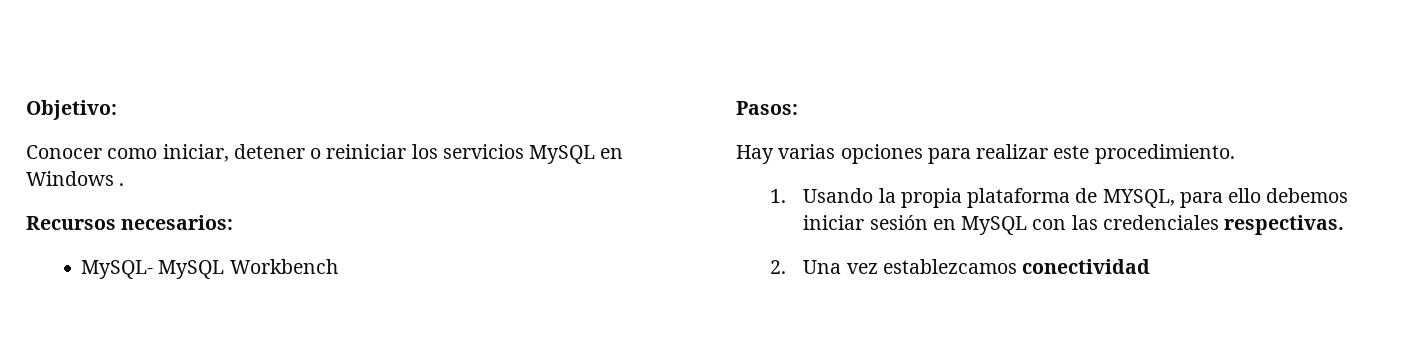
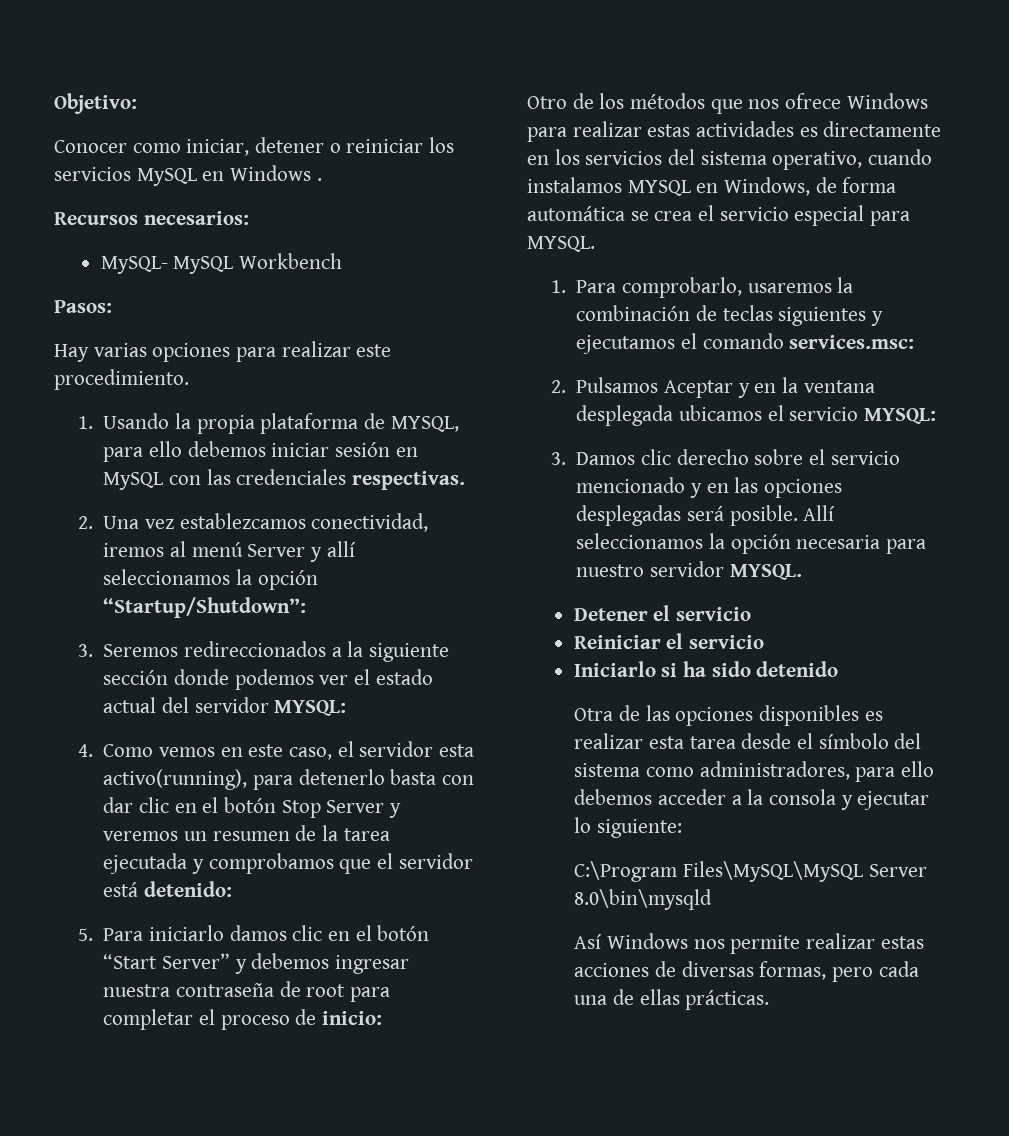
- 2. Una vez establezcamos conectividad
+ 2. Una vez establezcamos conectividad, iremos al menú Server y allí seleccionamos la opción “Startup/Shutdown”:
+ 3. Seremos redireccionados a la siguiente sección donde podemos ver el estado actual del servidor MYSQL:
+ 4. Como vemos en este caso, el servidor esta activo(running), para detenerlo basta con dar clic en el botón Stop Server y veremos un resumen de la tarea ejecutada y comprobamos que el servidor está detenido:
+ 5. Para iniciarlo damos clic en el botón “Start Server” y debemos ingresar nuestra contraseña de root para completar el proceso de inicio:
+ Otro de los métodos que nos ofrece Windows para realizar estas actividades es directamente en los servicios del sistema operativo, cuando instalamos MYSQL en Windows, de forma automática se crea el servicio especial para MYSQL.
+ 1. Para comprobarlo, usaremos la combinación de teclas siguientes y ejecutamos el comando services.msc:
+ 2. Pulsamos Aceptar y en la ventana desplegada ubicamos el servicio MYSQL:
+ 3. Damos clic derecho sobre el servicio mencionado y en las opciones desplegadas será posible. Allí seleccionamos la opción necesaria para nuestro servidor MYSQL.
+ Detener el servicio
+ Reiniciar el servicio
+ Iniciarlo si ha sido detenido
+ Otra de las opciones disponibles es realizar esta tarea desde el símbolo del sistema como administradores, para ello debemos acceder a la consola y ejecutar lo siguiente:
+ C:\Program Files\MySQL\MySQL Server 8.0\bin\mysqld
+ Así Windows nos permite realizar estas acciones de diversas formas, pero cada una de ellas prácticas.

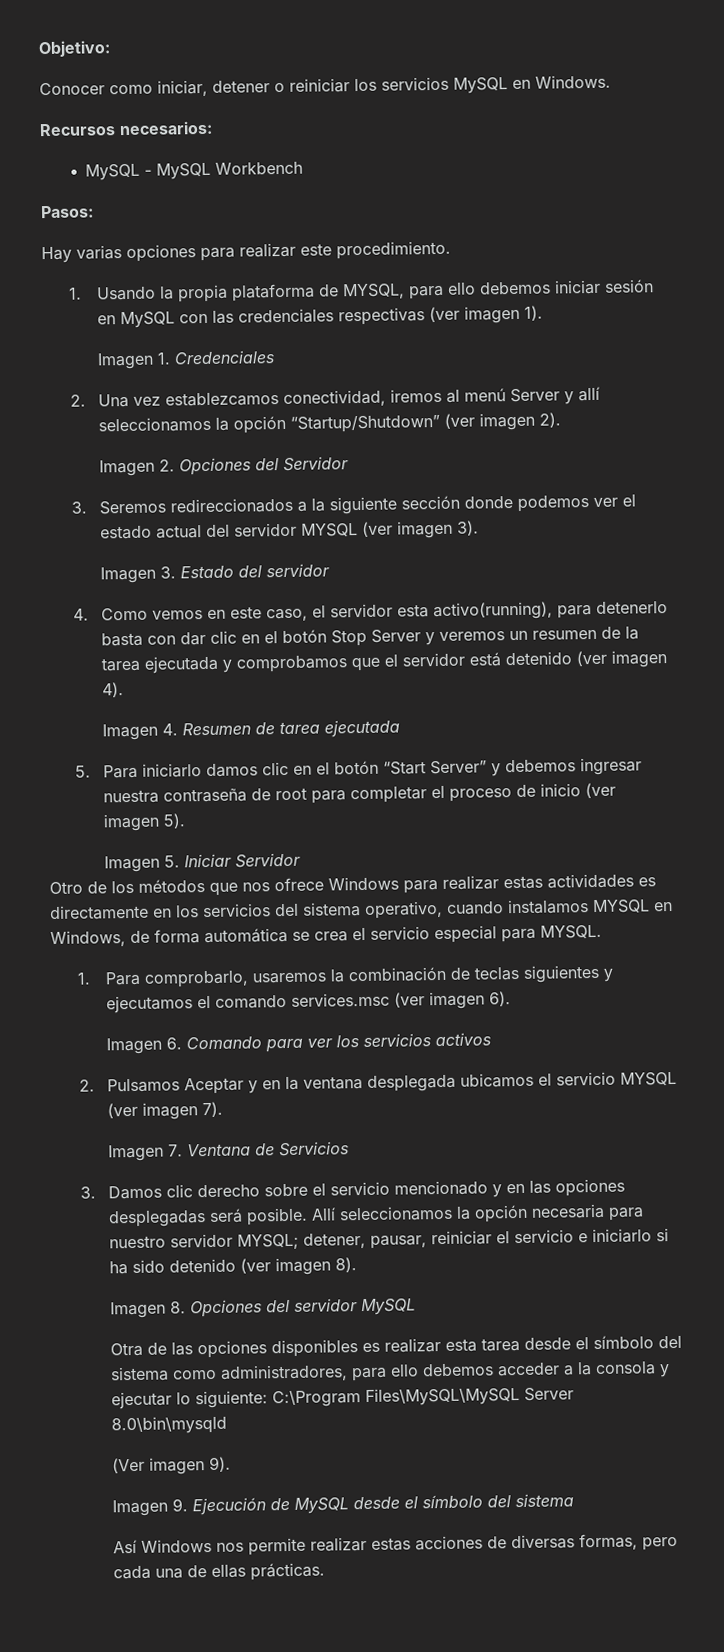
- Conocer como iniciar, detener o reiniciar los servicios MySQL en Windows .
+ Conocer como iniciar, detener o reiniciar los servicios MySQL en Windows.
- MySQL- MySQL Workbench
+ MySQL - MySQL Workbench
- 1. Usando la propia plataforma de MYSQL, para ello debemos iniciar sesión en MySQL con las credenciales respectivas.
+ 1. Usando la propia plataforma de MYSQL, para ello debemos iniciar sesión en MySQL con las credenciales respectivas (ver imagen 1).
+ Imagen 1. Credenciales
- 2. Una vez establezcamos conectividad, iremos al menú Server y allí seleccionamos la opción “Startup/Shutdown”:
+ 2. Una vez establezcamos conectividad, iremos al menú Server y allí seleccionamos la opción “Startup/Shutdown” (ver imagen 2).
+ Imagen 2. Opciones del Servidor
- 3. Seremos redireccionados a la siguiente sección donde podemos ver el estado actual del servidor MYSQL:
+ 3. Seremos redireccionados a la siguiente sección donde podemos ver el estado actual del servidor MYSQL (ver imagen 3).
+ Imagen 3. Estado del servidor
- 4. Como vemos en este caso, el servidor esta activo(running), para detenerlo basta con dar clic en el botón Stop Server y veremos un resumen de la tarea ejecutada y comprobamos que el servidor está detenido:
+ 4. Como vemos en este caso, el servidor esta activo(running), para detenerlo basta con dar clic en el botón Stop Server y veremos un resumen de la tarea ejecutada y comprobamos que el servidor está detenido (ver imagen 4).
+ Imagen 4. Resumen de tarea ejecutada
- 5. Para iniciarlo damos clic en el botón “Start Server” y debemos ingresar nuestra contraseña de root para completar el proceso de inicio:
+ 5. Para iniciarlo damos clic en el botón “Start Server” y debemos ingresar nuestra contraseña de root para completar el proceso de inicio (ver imagen 5).
+ Imagen 5. Iniciar Servidor
- 1. Para comprobarlo, usaremos la combinación de teclas siguientes y ejecutamos el comando services.msc:
+ 1. Para comprobarlo, usaremos la combinación de teclas siguientes y ejecutamos el comando services.msc (ver imagen 6).
+ Imagen 6. Comando para ver los servicios activos
- 2. Pulsamos Aceptar y en la ventana desplegada ubicamos el servicio MYSQL:
+ 2. Pulsamos Aceptar y en la ventana desplegada ubicamos el servicio MYSQL (ver imagen 7).
+ Imagen 7. Ventana de Servicios
- Allí seleccionamos la opción necesaria para nuestro servidor MYSQL.
- Detener el servicio
- Reiniciar el servicio
- Iniciarlo si ha sido detenido
+ Allí seleccionamos la opción necesaria para nuestro servidor MYSQL; detener, pausar, reiniciar el servicio e iniciarlo si ha sido detenido (ver imagen 8).
+ Imagen 8. Opciones del servidor MySQL
- Otra de las opciones disponibles es realizar esta tarea desde el símbolo del sistema como administradores, para ello debemos acceder a la consola y ejecutar lo siguiente:
- C:\Program Files\MySQL\MySQL Server 8.0\bin\mysqld
+ Otra de las opciones disponibles es realizar esta tarea desde el símbolo del sistema como administradores, para ello debemos acceder a la consola y ejecutar lo siguiente: C:\Program Files\MySQL\MySQL Server 8.0\bin\mysqld
+ (Ver imagen 9).
+ Imagen 9. Ejecución de MySQL desde el símbolo del sistema

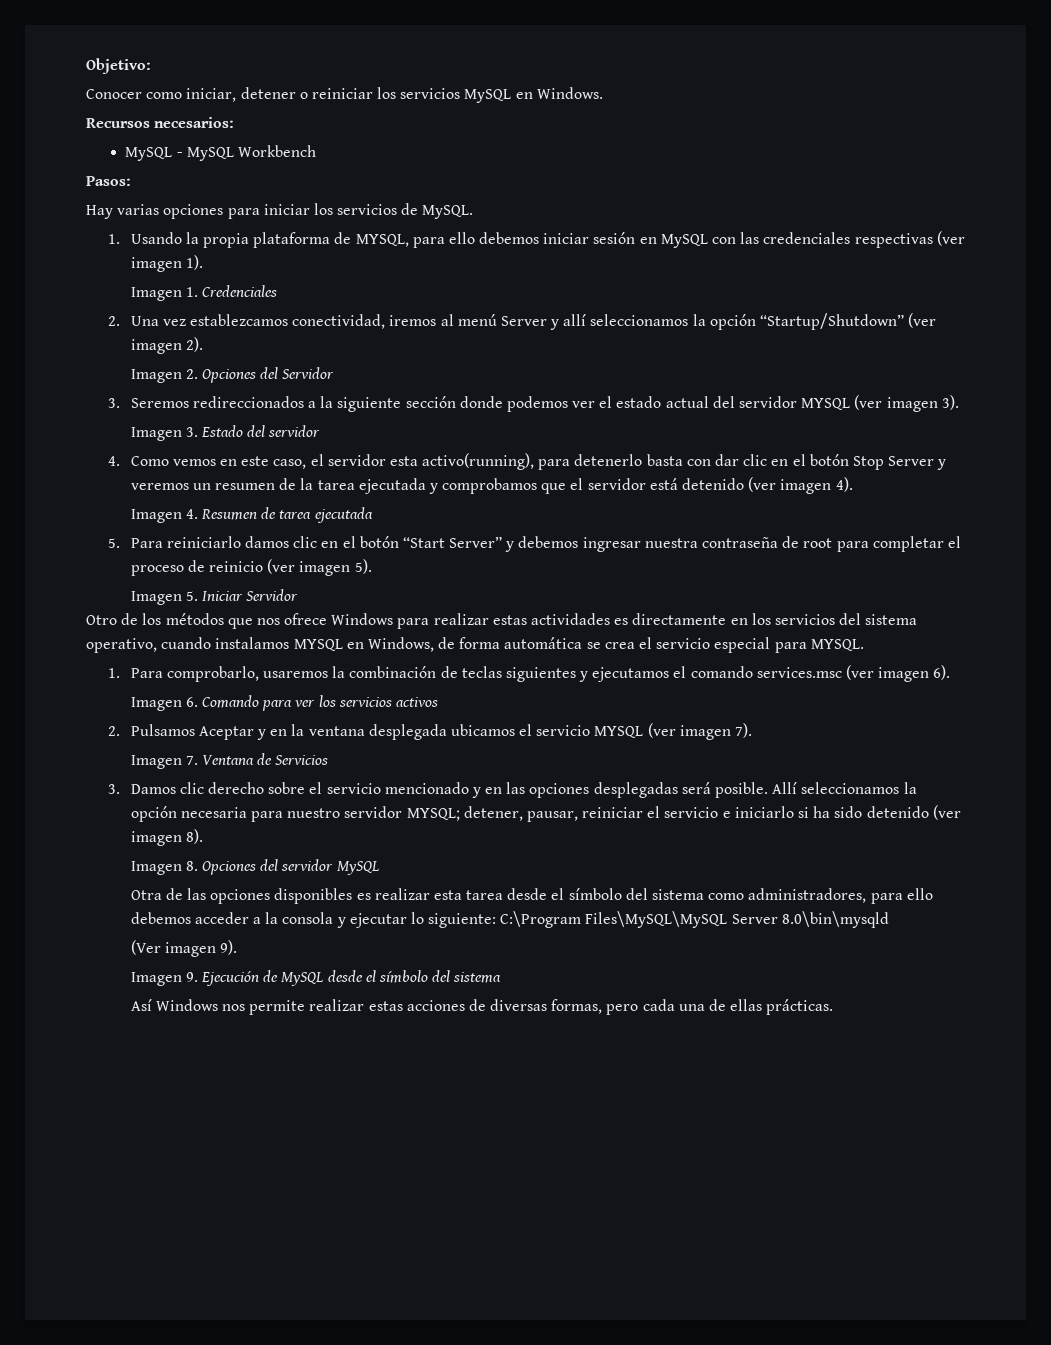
- Hay varias opciones para realizar este procedimiento.
+ Hay varias opciones para iniciar los servicios de MySQL.
- 5. Para iniciarlo damos clic en el botón “Start Server” y debemos ingresar nuestra contraseña de root para completar el proceso de inicio (ver imagen 5).
+ 5. Para reiniciarlo damos clic en el botón “Start Server” y debemos ingresar nuestra contraseña de root para completar el proceso de reinicio (ver imagen 5).

